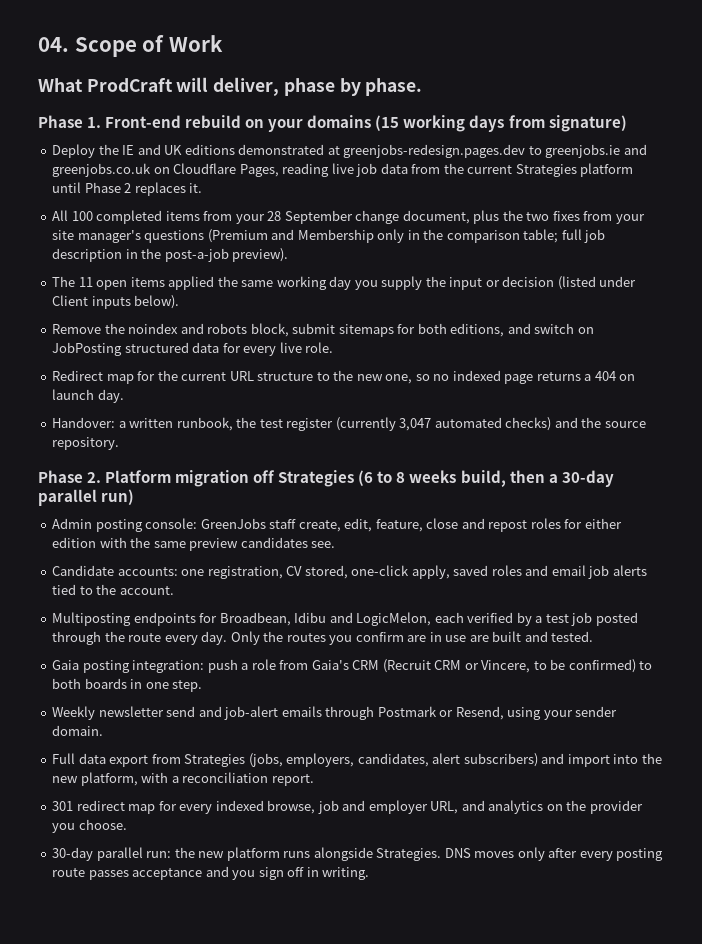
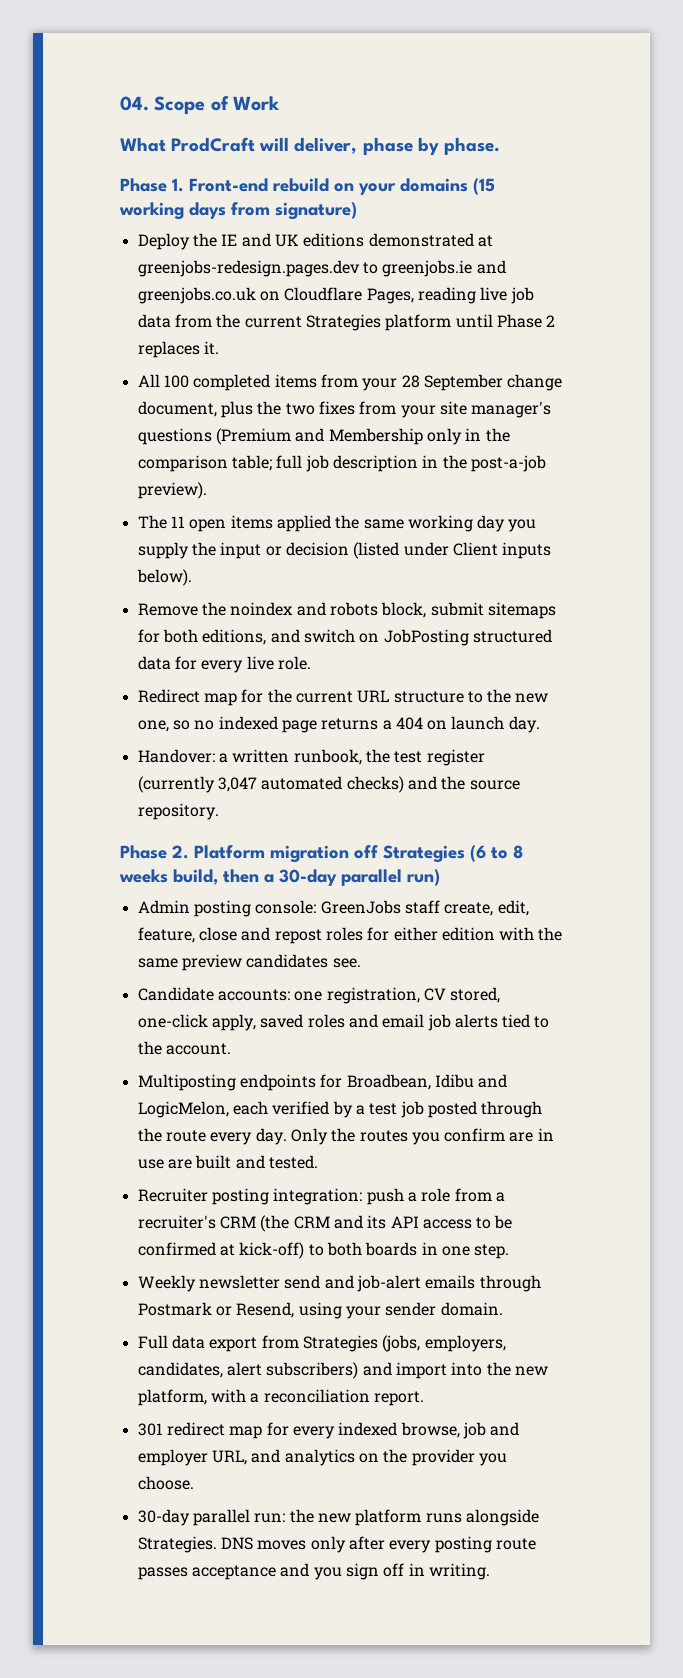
- Gaia posting integration: push a role from Gaia's CRM (Recruit CRM or Vincere, to be confirmed) to both boards in one step.
+ Recruiter posting integration: push a role from a recruiter's CRM (the CRM and its API access to be confirmed at kick-off) to both boards in one step.

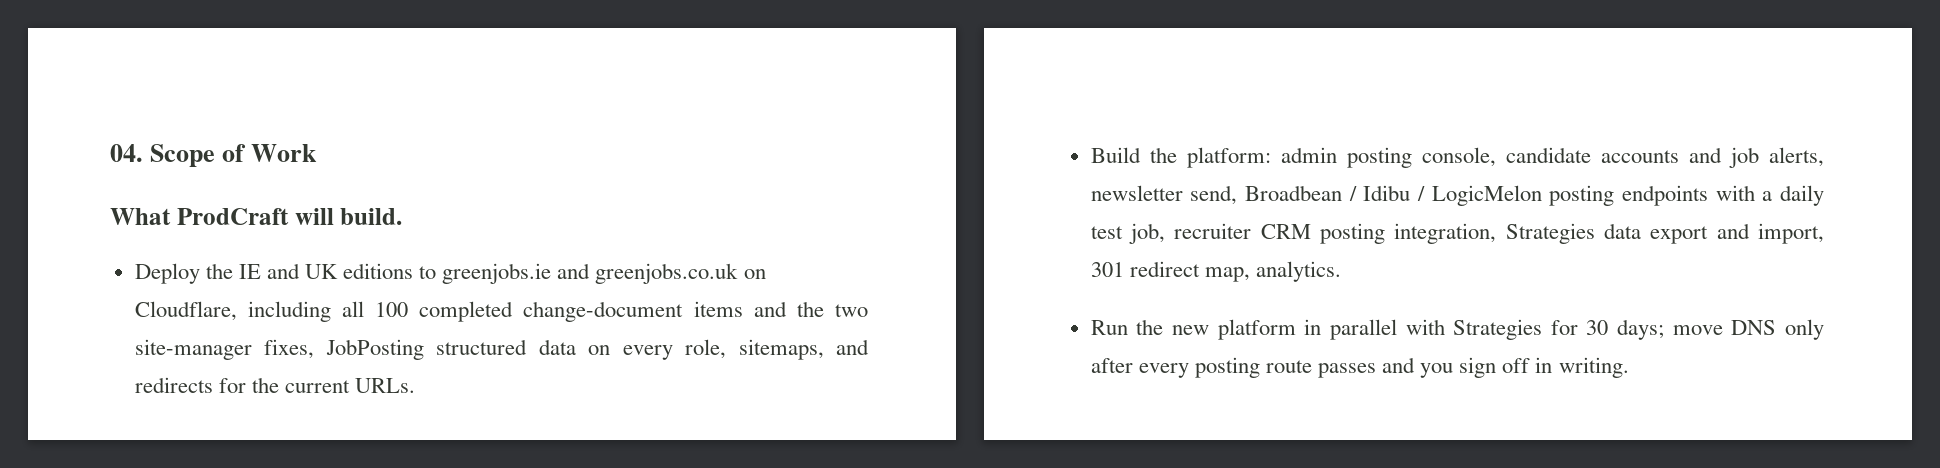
- What ProdCraft will deliver, phase by phase.
- Phase 1. Front-end rebuild on your domains (15 working days from signature)
+ What ProdCraft will build.
- Deploy the IE and UK editions demonstrated at greenjobs-redesign.pages.dev to greenjobs.ie and greenjobs.co.uk on Cloudflare Pages, reading live job data from the current Strategies platform until Phase 2 replaces it.
- All 100 completed items from your 28 September change document, plus the two fixes from your site manager's questions (Premium and Membership only in the comparison table; full job description in the post-a-job preview).
- The 11 open items applied the same working day you supply the input or decision (listed under Client inputs below).
- Remove the noindex and robots block, submit sitemaps for both editions, and switch on JobPosting structured data for every live role.
- Redirect map for the current URL structure to the new one, so no indexed page returns a 404 on launch day.
- Handover: a written runbook, the test register (currently 3,047 automated checks) and the source repository.
- Phase 2. Platform migration off Strategies (6 to 8 weeks build, then a 30-day parallel run)
- Admin posting console: GreenJobs staff create, edit, feature, close and repost roles for either edition with the same preview candidates see.
- Candidate accounts: one registration, CV stored, one-click apply, saved roles and email job alerts tied to the account.
- Multiposting endpoints for Broadbean, Idibu and LogicMelon, each verified by a test job posted through the route every day. Only the routes you confirm are in use are built and tested.
- Recruiter posting integration: push a role from a recruiter's CRM (the CRM and its API access to be confirmed at kick-off) to both boards in one step.
- Weekly newsletter send and job-alert emails through Postmark or Resend, using your sender domain.
- Full data export from Strategies (jobs, employers, candidates, alert subscribers) and import into the new platform, with a reconciliation report.
- 301 redirect map for every indexed browse, job and employer URL, and analytics on the provider you choose.
- 30-day parallel run: the new platform runs alongside Strategies. DNS moves only after every posting route passes acceptance and you sign off in writing.
+ Deploy the IE and UK editions to greenjobs.ie and greenjobs.co.uk on Cloudflare, including all 100 completed change-document items and the two site-manager fixes, JobPosting structured data on every role, sitemaps, and redirects for the current URLs.
+ Build the platform: admin posting console, candidate accounts and job alerts, newsletter send, Broadbean / Idibu / LogicMelon posting endpoints with a daily test job, recruiter CRM posting integration, Strategies data export and import, 301 redirect map, analytics.
+ Run the new platform in parallel with Strategies for 30 days; move DNS only after every posting route passes and you sign off in writing.

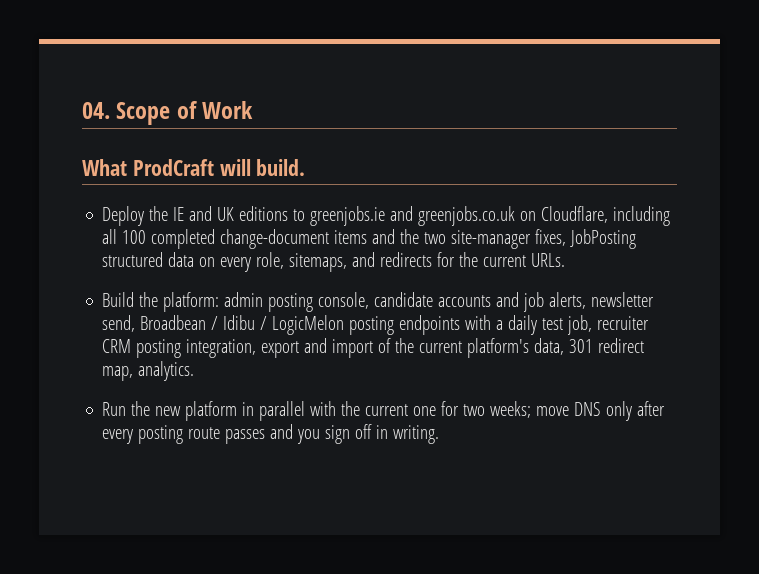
- Build the platform: admin posting console, candidate accounts and job alerts, newsletter send, Broadbean / Idibu / LogicMelon posting endpoints with a daily test job, recruiter CRM posting integration, Strategies data export and import, 301 redirect map, analytics.
+ Build the platform: admin posting console, candidate accounts and job alerts, newsletter send, Broadbean / Idibu / LogicMelon posting endpoints with a daily test job, recruiter CRM posting integration, export and import of the current platform's data, 301 redirect map, analytics.
- Run the new platform in parallel with Strategies for 30 days; move DNS only after every posting route passes and you sign off in writing.
+ Run the new platform in parallel with the current one for two weeks; move DNS only after every posting route passes and you sign off in writing.

